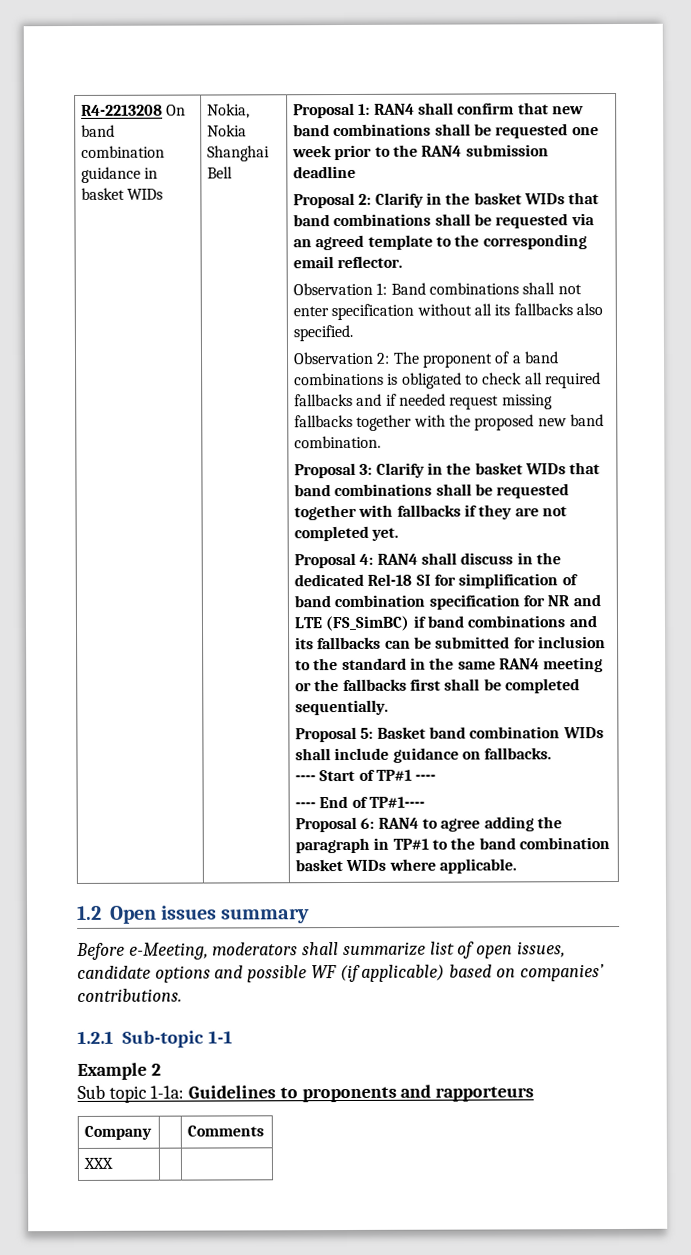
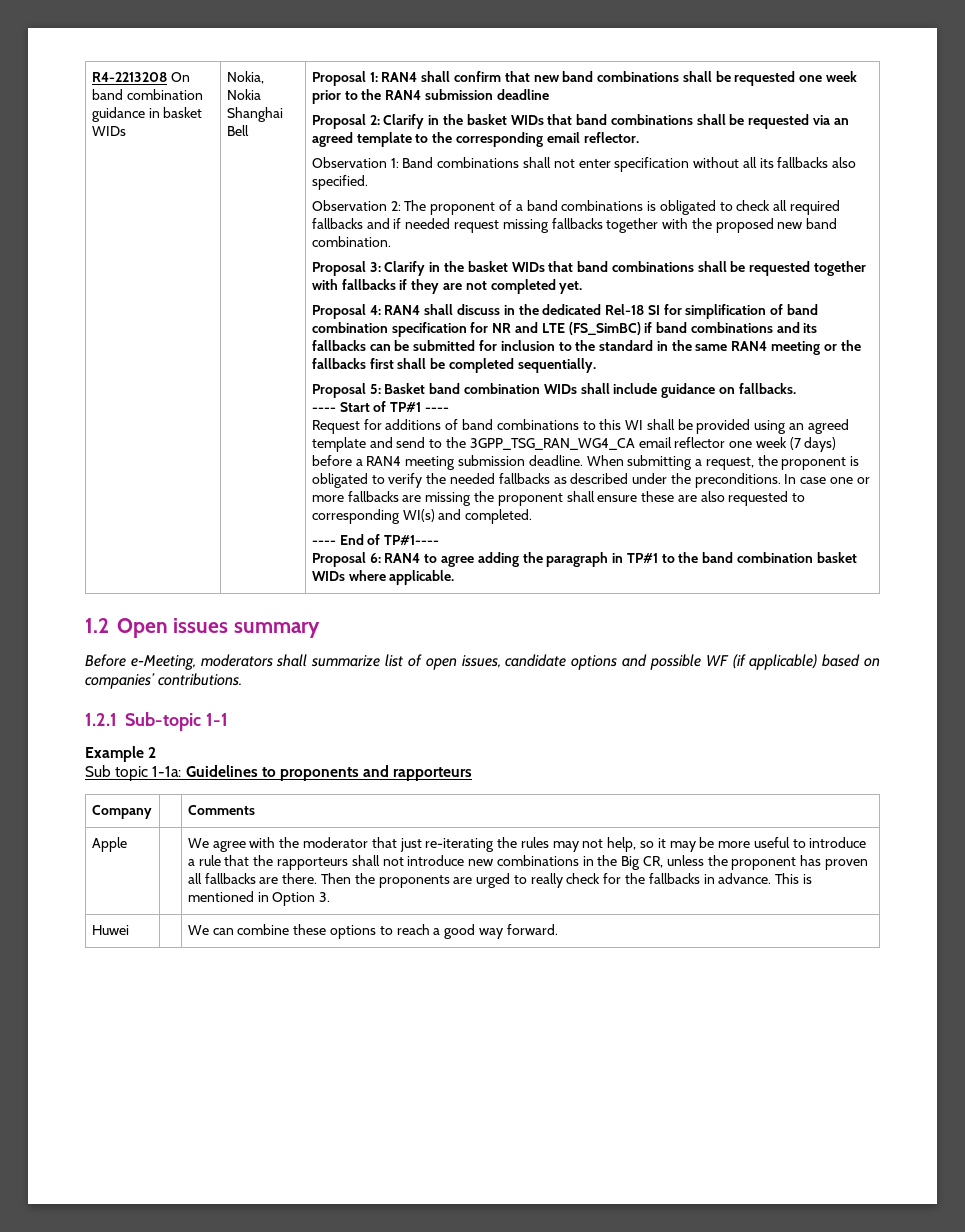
+ Request for additions of band combinations to this WI shall be provided using an agreed template and send to the 3GPP_TSG_RAN_WG4_CA email reflector one week (7 days) before a RAN4 meeting submission deadline. When submitting a request, the proponent is obligated to verify the needed fallbacks as described under the preconditions. In case one or more fallbacks are missing the proponent shall ensure these are also requested to corresponding WI(s) and completed.
- XXX
+ Apple | | We agree with the moderator that just re-iterating the rules may not help, so it may be more useful to introduce a rule that the rapporteurs shall not introduce new combinations in the Big CR, unless the proponent has proven all fallbacks are there. Then the proponents are urged to really check for the fallbacks in advance. This is mentioned in Option 3.
+ Huwei | | We can combine these options to reach a good way forward.

